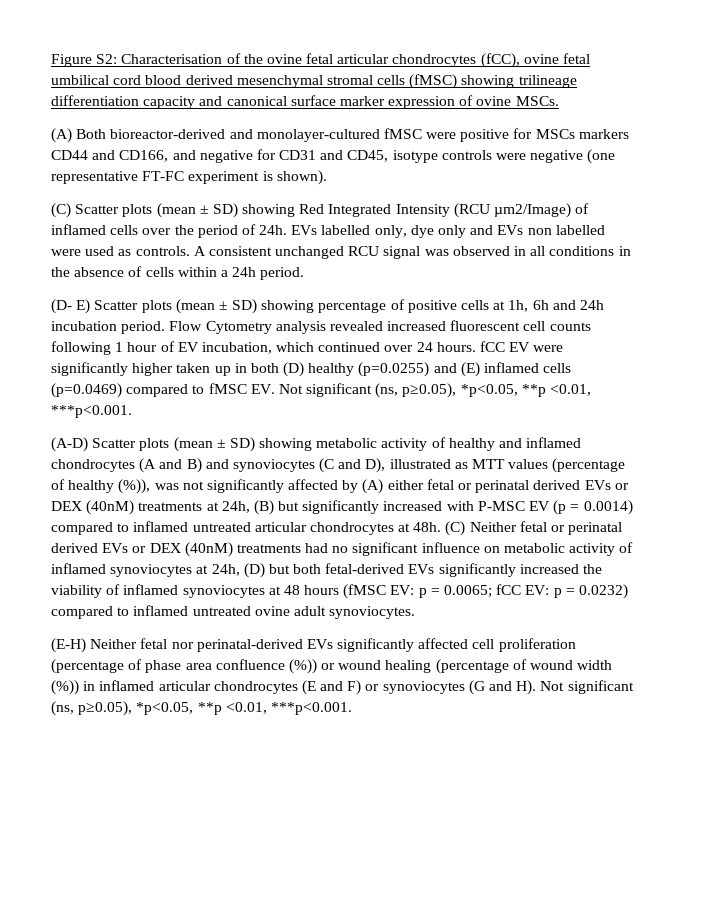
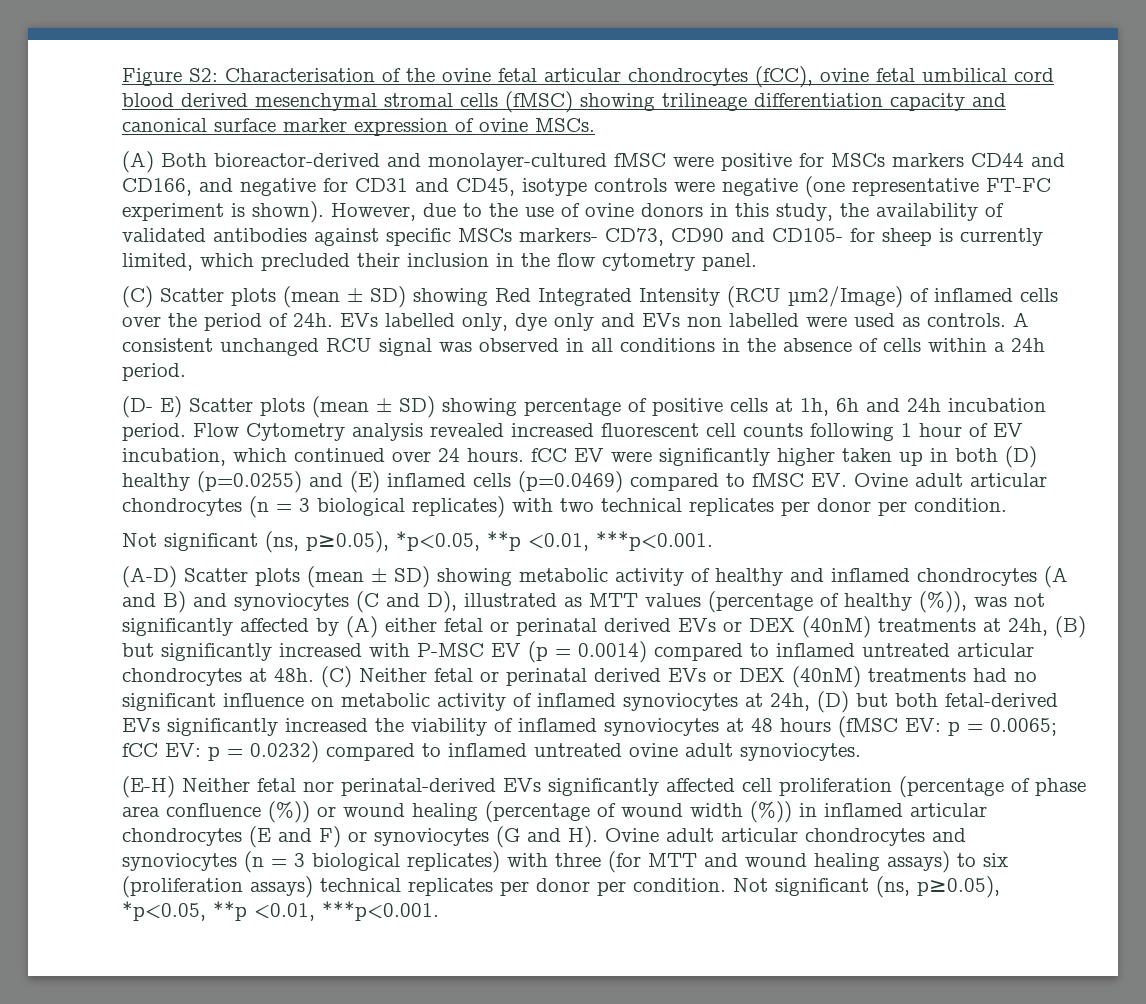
+ However, due to the use of ovine donors in this study, the availability of validated antibodies against specific MSCs markers- CD73, CD90 and CD105- for sheep is currently limited, which precluded their inclusion in the flow cytometry panel.
- Flow Cytometry analysis revealed increased fluorescent cell counts following 1 hour of EV incubation, which continued over 24 hours. fCC EV were significantly higher taken up in both (D) healthy (p=0.0255) and (E) inflamed cells (p=0.0469) compared to fMSC EV. Not significant (ns, p≥0.05), *p<0.05, **p <0.01, ***p<0.001.
+ Flow Cytometry analysis revealed increased fluorescent cell counts following 1 hour of EV incubation, which continued over 24 hours. fCC EV were significantly higher taken up in both (D) healthy (p=0.0255) and (E) inflamed cells (p=0.0469) compared to fMSC EV. Ovine adult articular chondrocytes (n = 3 biological replicates) with two technical replicates per donor per condition.
+ Not significant (ns, p≥0.05), *p<0.05, **p <0.01, ***p<0.001.
- (E-H) Neither fetal nor perinatal-derived EVs significantly affected cell proliferation (percentage of phase area confluence (%)) or wound healing (percentage of wound width (%)) in inflamed articular chondrocytes (E and F) or synoviocytes (G and H). Not significant (ns, p≥0.05), *p<0.05, **p <0.01, ***p<0.001.
+ (E-H) Neither fetal nor perinatal-derived EVs significantly affected cell proliferation (percentage of phase area confluence (%)) or wound healing (percentage of wound width (%)) in inflamed articular chondrocytes (E and F) or synoviocytes (G and H). Ovine adult articular chondrocytes and synoviocytes (n = 3 biological replicates) with three (for MTT and wound healing assays) to six (proliferation assays) technical replicates per donor per condition. Not significant (ns, p≥0.05), *p<0.05, **p <0.01, ***p<0.001.

